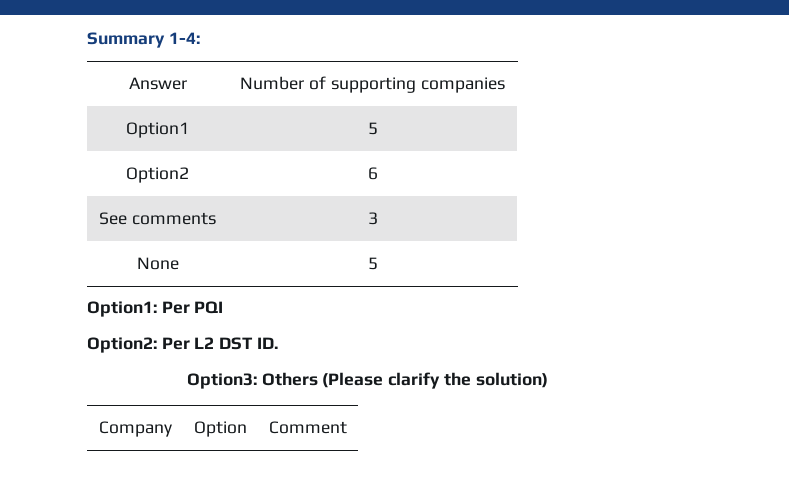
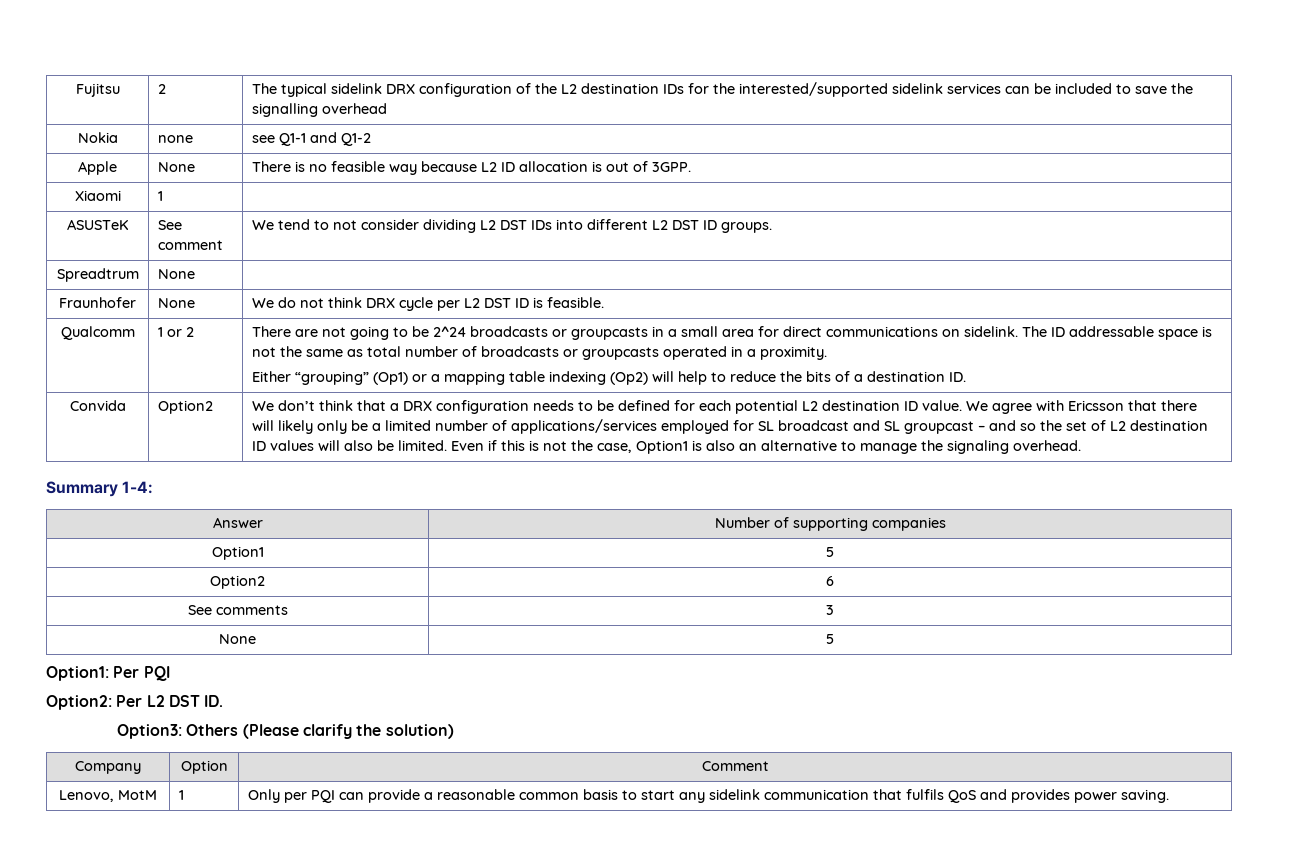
+ Fujitsu | 2 | The typical sidelink DRX configuration of the L2 destination IDs for the interested/supported sidelink services can be included to save the signalling overhead
+ Nokia | none | see Q1-1 and Q1-2
+ Apple | None | There is no feasible way because L2 ID allocation is out of 3GPP.
+ Xiaomi | 1 |
+ ASUSTeK | See comment | We tend to not consider dividing L2 DST IDs into different L2 DST ID groups.
+ Spreadtrum | None |
+ Fraunhofer | None | We do not think DRX cycle per L2 DST ID is feasible.
+ Qualcomm | 1 or 2 | There are not going to be 2^24 broadcasts or groupcasts in a small area for direct communications on sidelink. The ID addressable space is not the same as total number of broadcasts or groupcasts operated in a proximity.
+ Either “grouping” (Op1) or a mapping table indexing (Op2) will help to reduce the bits of a destination ID.
+ Convida | Option2 | We don’t think that a DRX configuration needs to be defined for each potential L2 destination ID value. We agree with Ericsson that there will likely only be a limited number of applications/services employed for SL broadcast and SL groupcast – and so the set of L2 destination ID values will also be limited. Even if this is not the case, Option1 is also an alternative to manage the signaling overhead.
+ Lenovo, MotM | 1 | Only per PQI can provide a reasonable common basis to start any sidelink communication that fulfils QoS and provides power saving.

